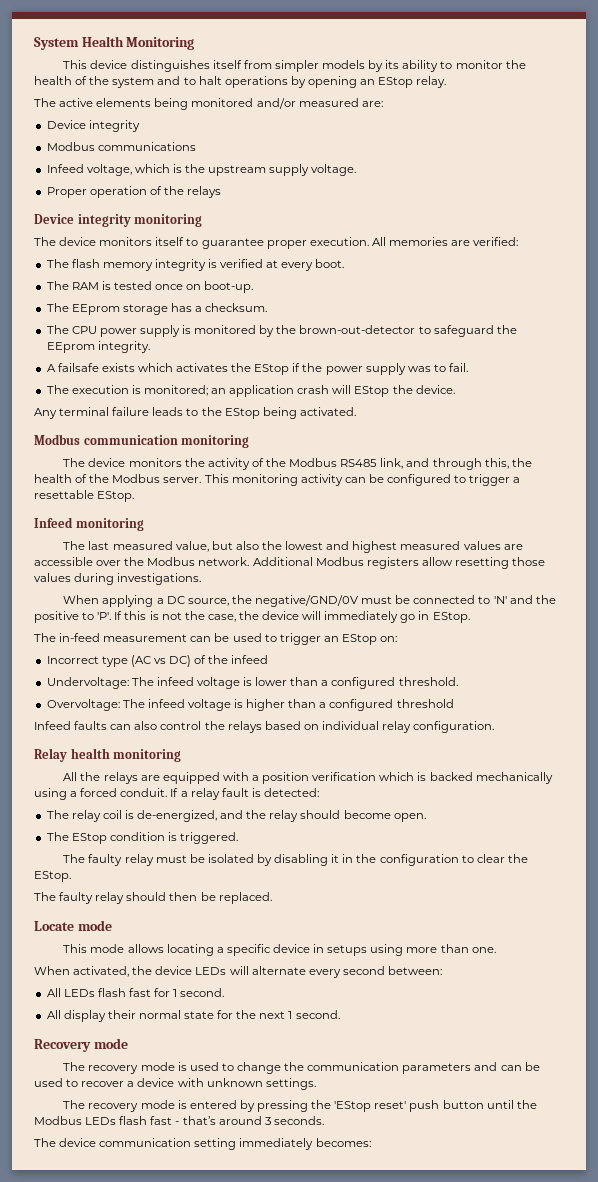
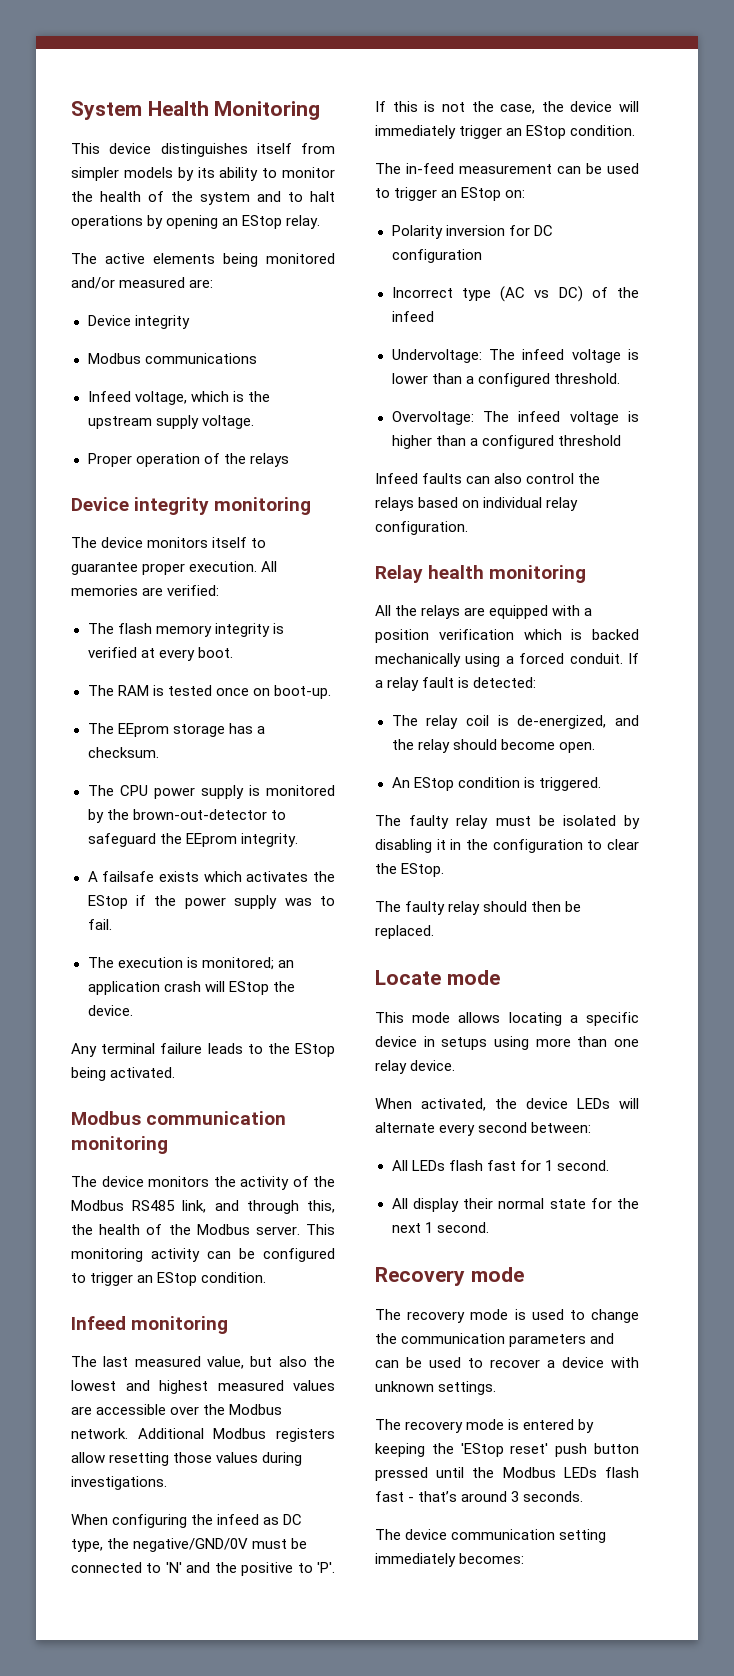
- This monitoring activity can be configured to trigger a resettable EStop.
+ This monitoring activity can be configured to trigger an EStop condition.
- When applying a DC source, the negative/GND/0V must be connected to 'N' and the positive to 'P'. If this is not the case, the device will immediately go in EStop.
+ When configuring the infeed as DC type, the negative/GND/0V must be connected to 'N' and the positive to 'P'. If this is not the case, the device will immediately trigger an EStop condition.
+ Polarity inversion for DC configuration
- The EStop condition is triggered.
+ An EStop condition is triggered.
- This mode allows locating a specific device in setups using more than one.
+ This mode allows locating a specific device in setups using more than one relay device.
- The recovery mode is entered by pressing the 'EStop reset' push button until the Modbus LEDs flash fast - that’s around 3 seconds.
+ The recovery mode is entered by keeping the 'EStop reset' push button pressed until the Modbus LEDs flash fast - that’s around 3 seconds.

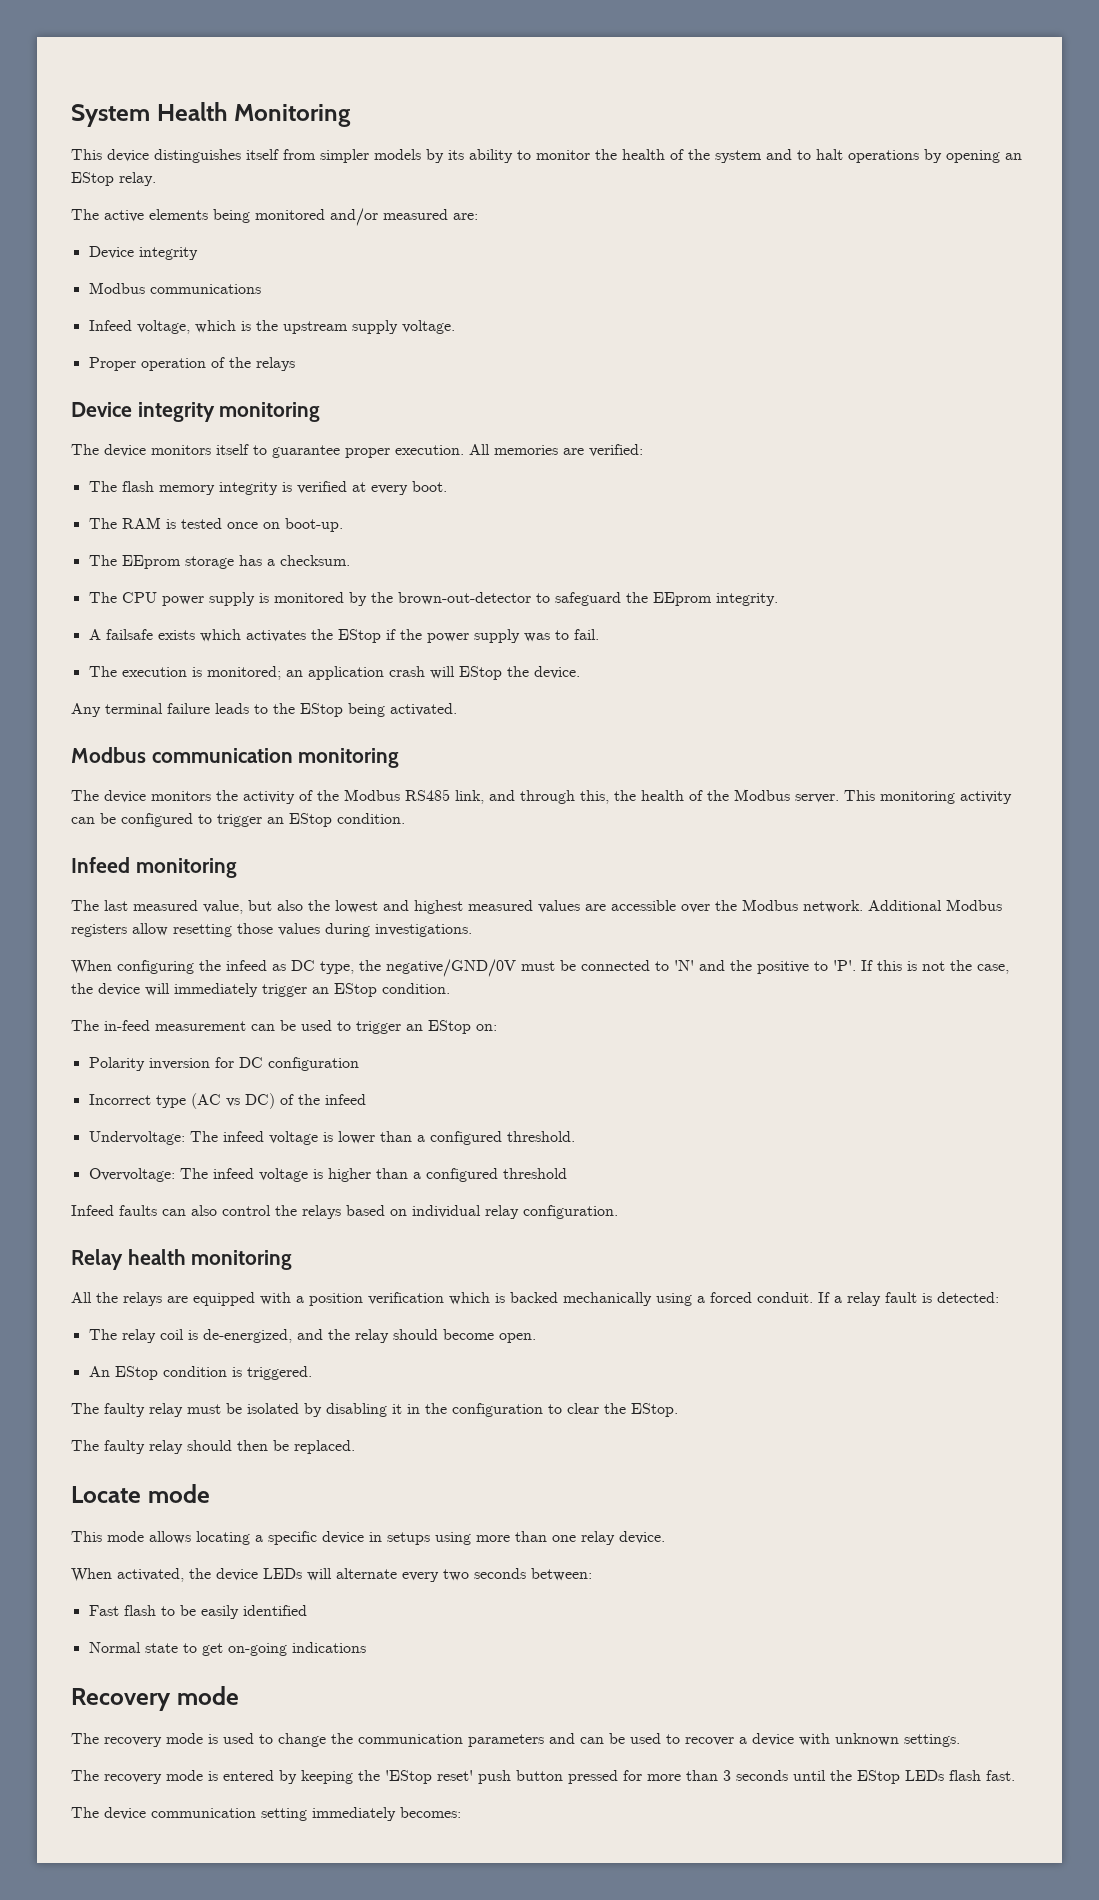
- When activated, the device LEDs will alternate every second between:
+ When activated, the device LEDs will alternate every two seconds between:
- All LEDs flash fast for 1 second.
- All display their normal state for the next 1 second.
+ Fast flash to be easily identified
+ Normal state to get on-going indications
- The recovery mode is entered by keeping the 'EStop reset' push button pressed until the Modbus LEDs flash fast - that’s around 3 seconds.
+ The recovery mode is entered by keeping the 'EStop reset' push button pressed for more than 3 seconds until the EStop LEDs flash fast.

